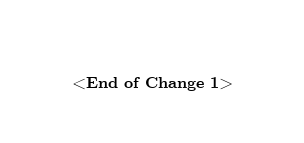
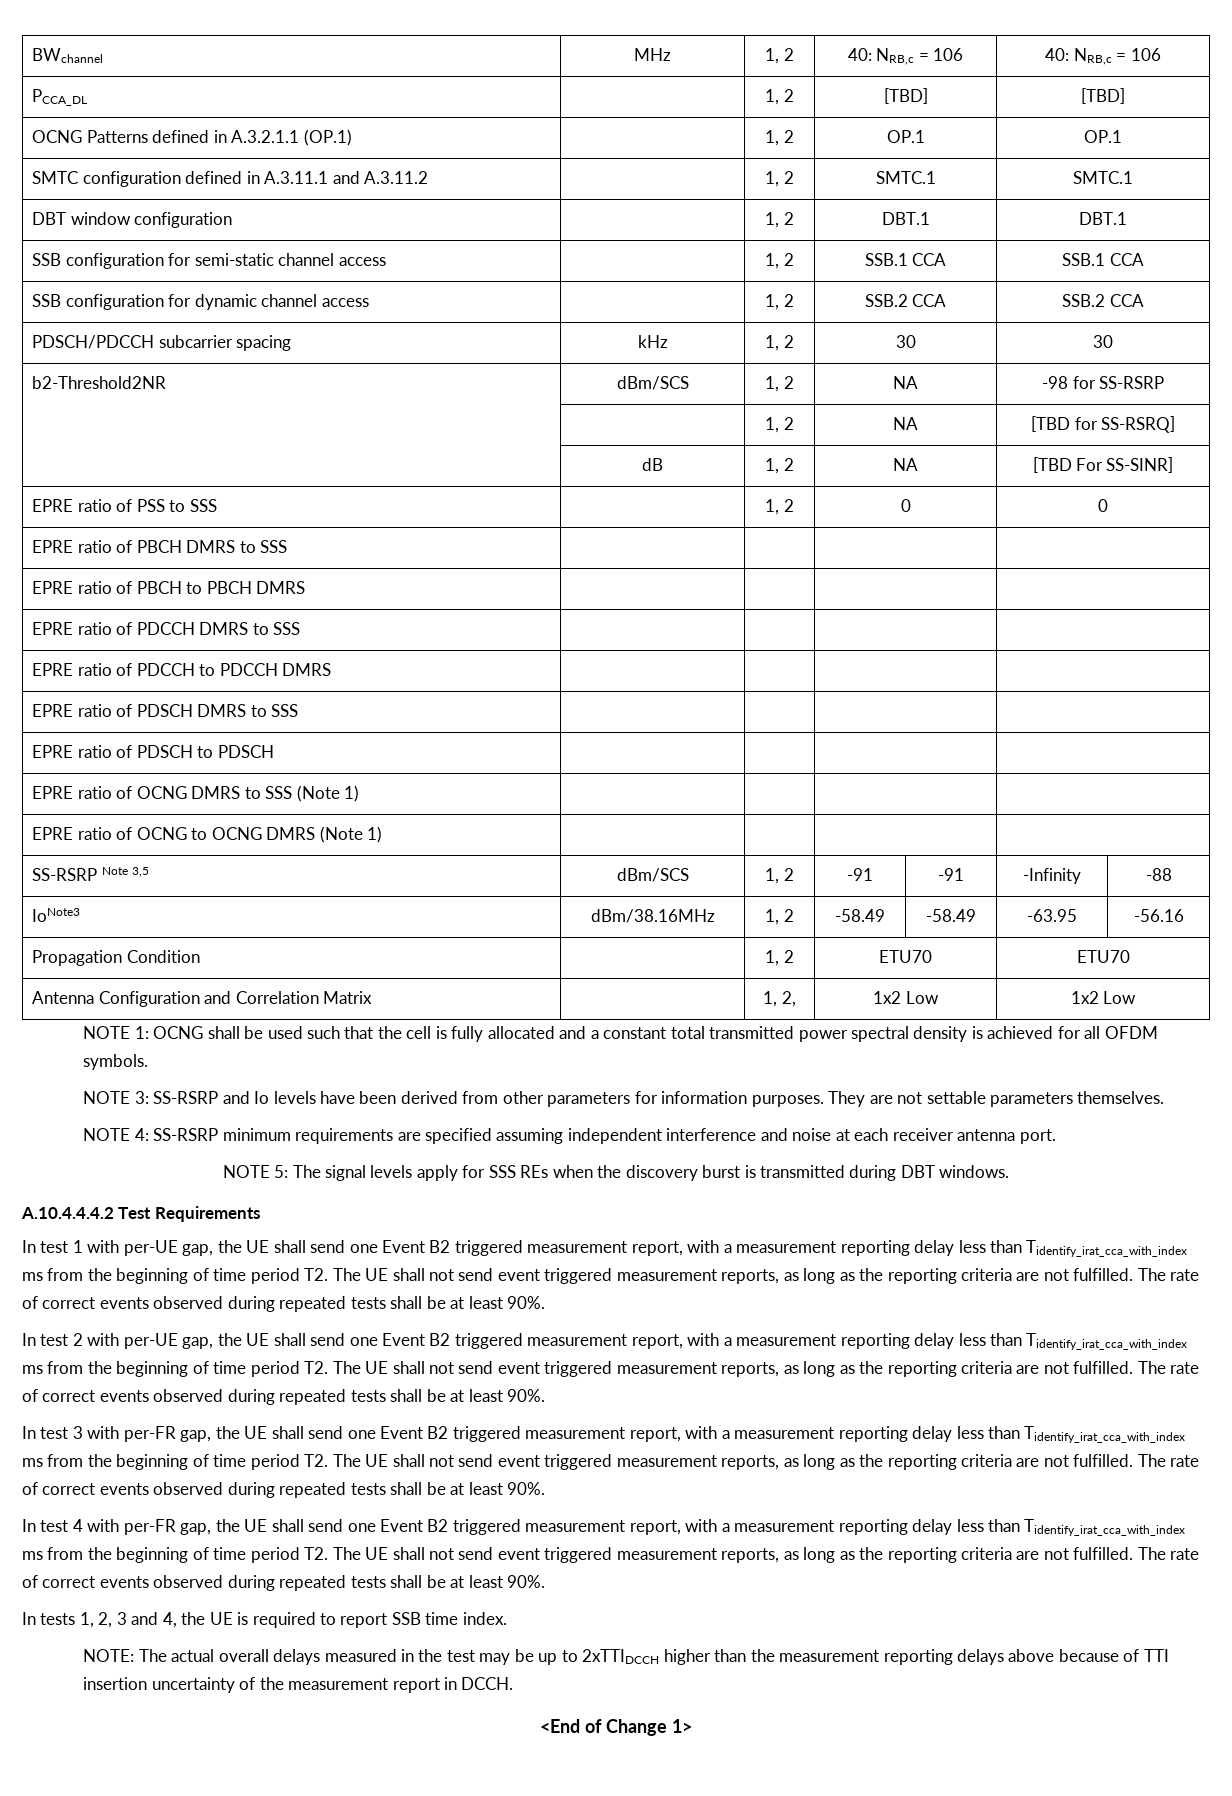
+ BWchannel | MHz | 1, 2 | 40: NRB,c = 106 | 40: NRB,c = 106
+ PCCA_DL | | 1, 2 | [TBD] | [TBD]
+ OCNG Patterns defined in A.3.2.1.1 (OP.1) | | 1, 2 | OP.1 | OP.1
+ SMTC configuration defined in A.3.11.1 and A.3.11.2 | | 1, 2 | SMTC.1 | SMTC.1
+ DBT window configuration | | 1, 2 | DBT.1 | DBT.1
+ SSB configuration for semi-static channel access | | 1, 2 | SSB.1 CCA | SSB.1 CCA
+ SSB configuration for dynamic channel access | | 1, 2 | SSB.2 CCA | SSB.2 CCA
+ PDSCH/PDCCH subcarrier spacing | kHz | 1, 2 | 30 | 30
+ b2-Threshold2NR | dBm/SCS | 1, 2 | NA | -98 for SS-RSRP
+ | | 1, 2 | NA | [TBD for SS-RSRQ]
+ | dB | 1, 2 | NA | [TBD For SS-SINR]
+ EPRE ratio of PSS to SSS | | 1, 2 | 0 | 0
+ EPRE ratio of PBCH DMRS to SSS | | | |
+ EPRE ratio of PBCH to PBCH DMRS | | | |
+ EPRE ratio of PDCCH DMRS to SSS | | | |
+ EPRE ratio of PDCCH to PDCCH DMRS | | | |
+ EPRE ratio of PDSCH DMRS to SSS | | | |
+ EPRE ratio of PDSCH to PDSCH | | | |
+ EPRE ratio of OCNG DMRS to SSS (Note 1) | | | |
+ EPRE ratio of OCNG to OCNG DMRS (Note 1) | | | |
+ SS-RSRP Note 3,5 | dBm/SCS | 1, 2 | -91 | -91 | -Infinity | -88
+ IoNote3 | dBm/38.16MHz | 1, 2 | -58.49 | -58.49 | -63.95 | -56.16
+ Propagation Condition | | 1, 2 | ETU70 | ETU70
+ Antenna Configuration and Correlation Matrix | | 1, 2, | 1x2 Low | 1x2 Low
+ NOTE 1: OCNG shall be used such that the cell is fully allocated and a constant total transmitted power spectral density is achieved for all OFDM symbols.
+ NOTE 3: SS-RSRP and Io levels have been derived from other parameters for information purposes. They are not settable parameters themselves.
+ NOTE 4: SS-RSRP minimum requirements are specified assuming independent interference and noise at each receiver antenna port.
+ NOTE 5: The signal levels apply for SSS REs when the discovery burst is transmitted during DBT windows.
+ A.10.4.4.4.2 Test Requirements
+ In test 1 with per-UE gap, the UE shall send one Event B2 triggered measurement report, with a measurement reporting delay less than Tidentify_irat_cca_with_index ms from the beginning of time period T2. The UE shall not send event triggered measurement reports, as long as the reporting criteria are not fulfilled. The rate of correct events observed during repeated tests shall be at least 90%.
+ In test 2 with per-UE gap, the UE shall send one Event B2 triggered measurement report, with a measurement reporting delay less than Tidentify_irat_cca_with_index ms from the beginning of time period T2. The UE shall not send event triggered measurement reports, as long as the reporting criteria are not fulfilled. The rate of correct events observed during repeated tests shall be at least 90%.
+ In test 3 with per-FR gap, the UE shall send one Event B2 triggered measurement report, with a measurement reporting delay less than Tidentify_irat_cca_with_index ms from the beginning of time period T2. The UE shall not send event triggered measurement reports, as long as the reporting criteria are not fulfilled. The rate of correct events observed during repeated tests shall be at least 90%.
+ In test 4 with per-FR gap, the UE shall send one Event B2 triggered measurement report, with a measurement reporting delay less than Tidentify_irat_cca_with_index ms from the beginning of time period T2. The UE shall not send event triggered measurement reports, as long as the reporting criteria are not fulfilled. The rate of correct events observed during repeated tests shall be at least 90%.
+ In tests 1, 2, 3 and 4, the UE is required to report SSB time index.
+ NOTE: The actual overall delays measured in the test may be up to 2xTTIDCCH higher than the measurement reporting delays above because of TTI insertion uncertainty of the measurement report in DCCH.

